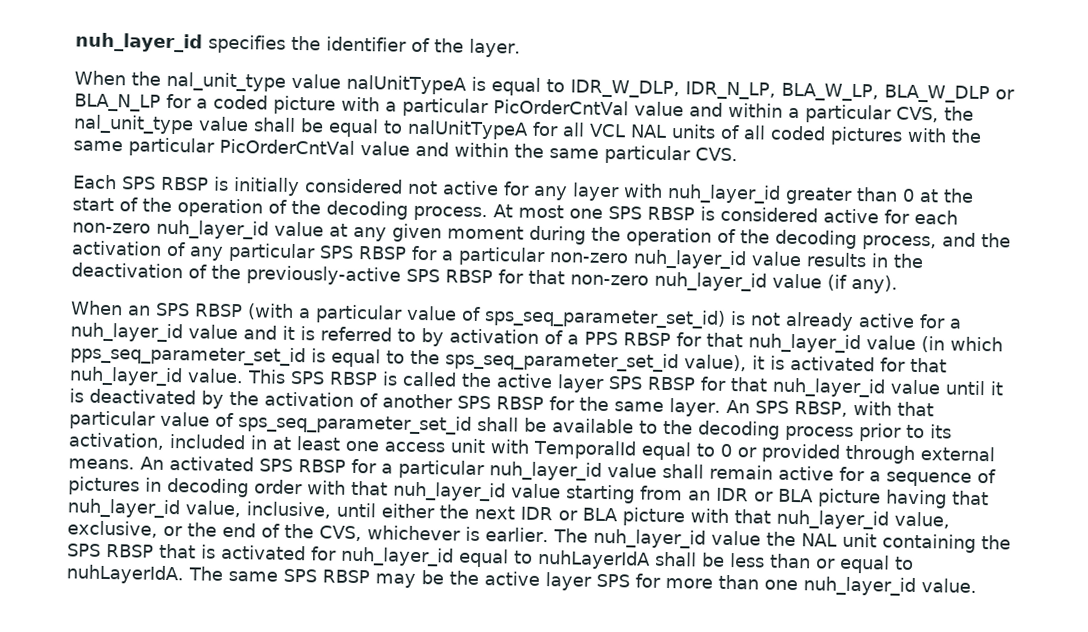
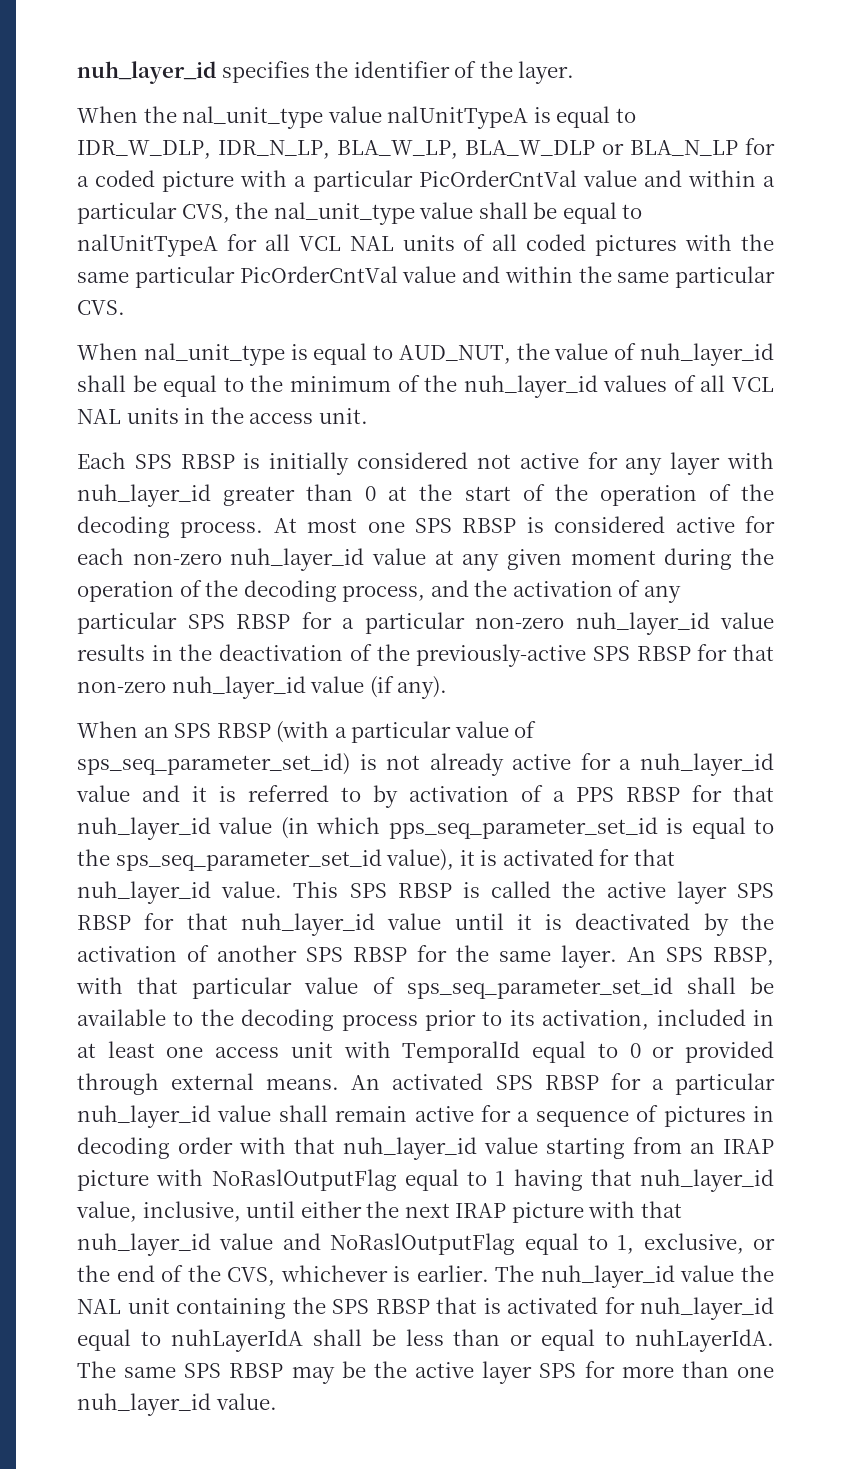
+ When nal_unit_type is equal to AUD_NUT, the value of nuh_layer_id shall be equal to the minimum of the nuh_layer_id values of all VCL NAL units in the access unit.
- An activated SPS RBSP for a particular nuh_layer_id value shall remain active for a sequence of pictures in decoding order with that nuh_layer_id value starting from an IDR or BLA picture having that nuh_layer_id value, inclusive, until either the next IDR or BLA picture with that nuh_layer_id value, exclusive, or the end of the CVS, whichever is earlier.
+ An activated SPS RBSP for a particular nuh_layer_id value shall remain active for a sequence of pictures in decoding order with that nuh_layer_id value starting from an IRAP picture with NoRaslOutputFlag equal to 1 having that nuh_layer_id value, inclusive, until either the next IRAP picture with that nuh_layer_id value and NoRaslOutputFlag equal to 1, exclusive, or the end of the CVS, whichever is earlier.

